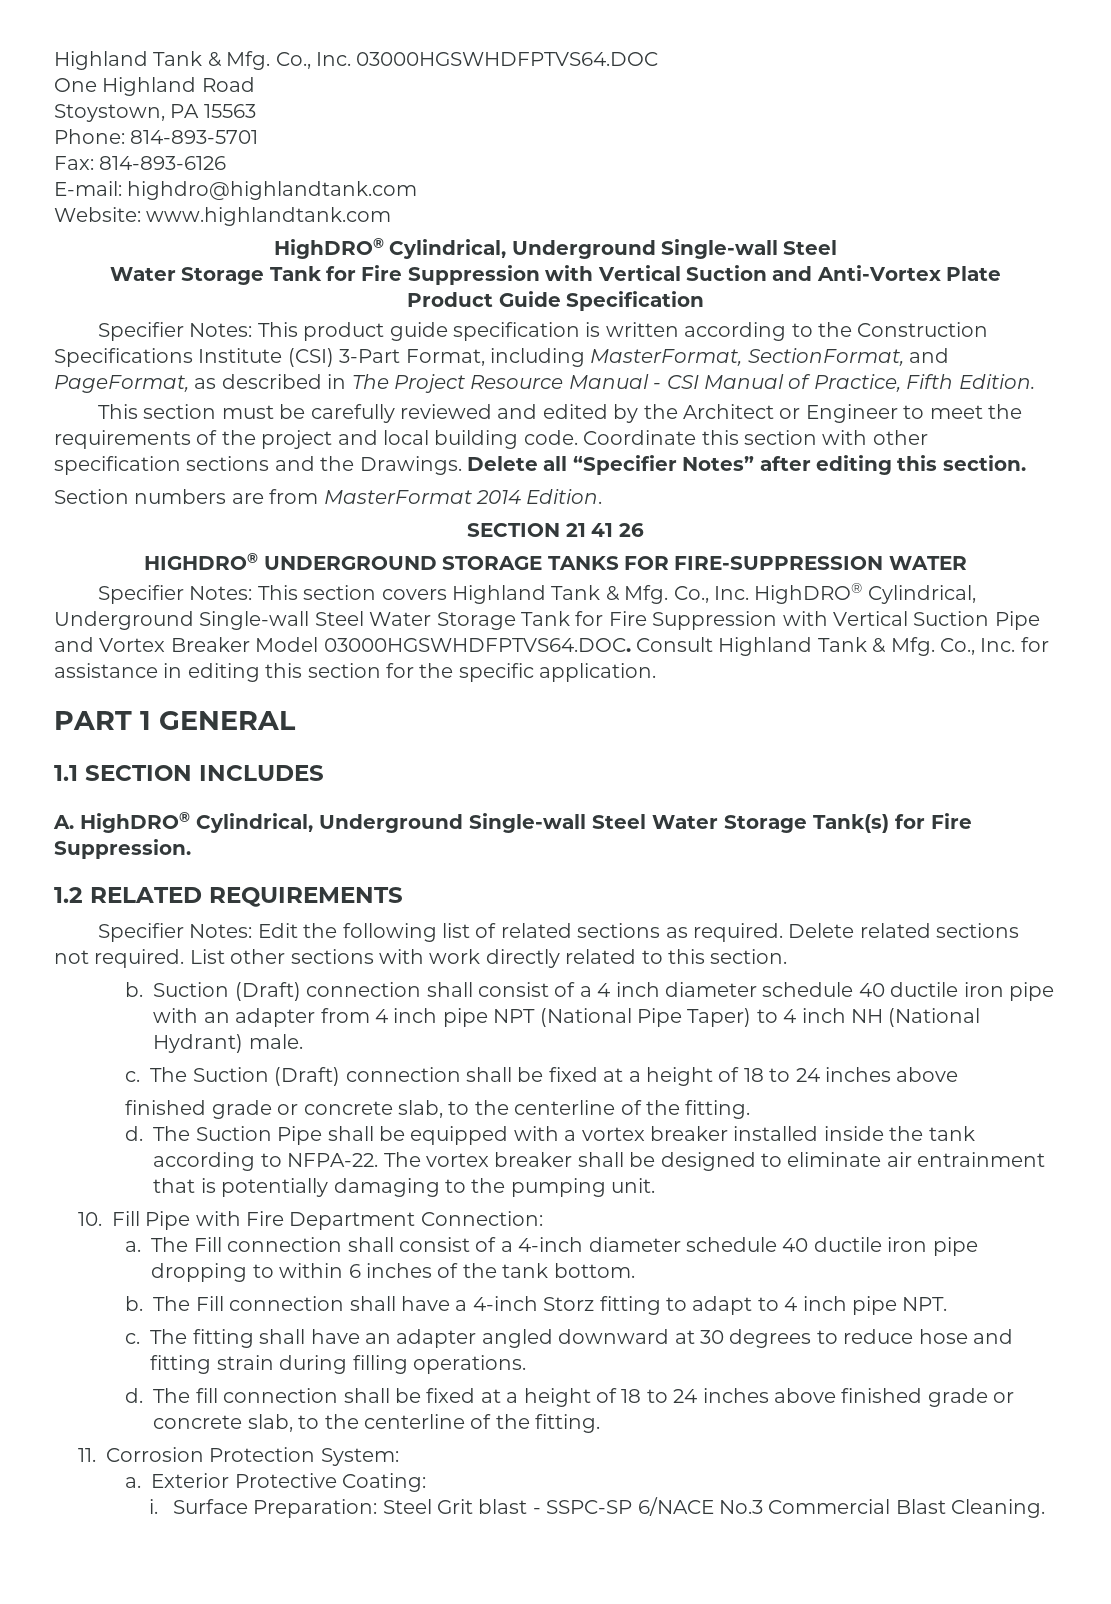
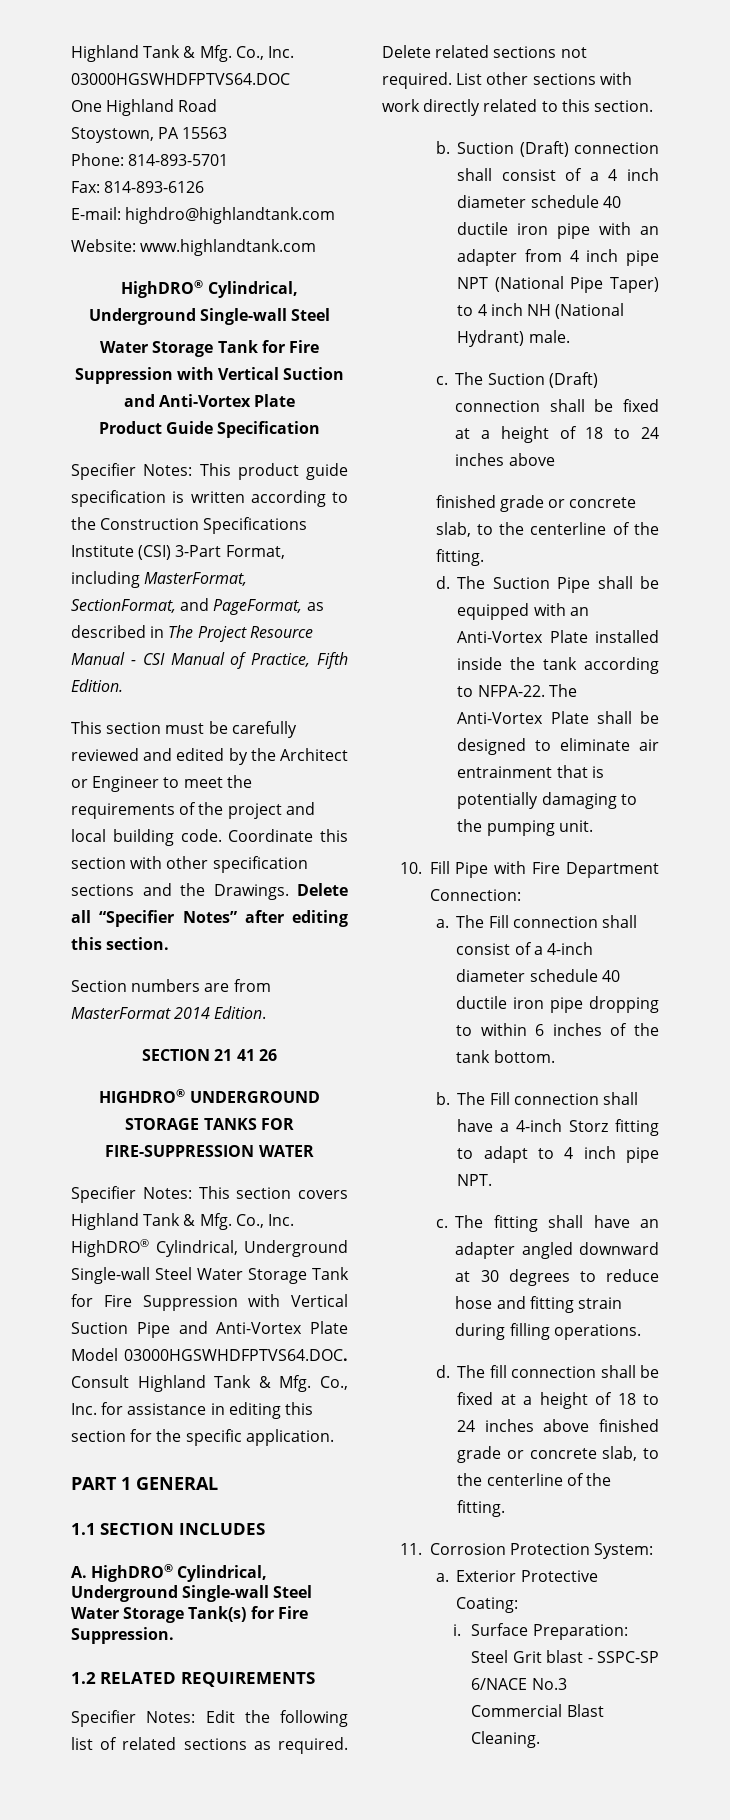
- Specifier Notes: This section covers Highland Tank & Mfg. Co., Inc. HighDRO® Cylindrical, Underground Single-wall Steel Water Storage Tank for Fire Suppression with Vertical Suction Pipe and Vortex Breaker Model 03000HGSWHDFPTVS64.DOC. Consult Highland Tank & Mfg. Co., Inc. for assistance in editing this section for the specific application.
+ Specifier Notes: This section covers Highland Tank & Mfg. Co., Inc. HighDRO® Cylindrical, Underground Single-wall Steel Water Storage Tank for Fire Suppression with Vertical Suction Pipe and Anti-Vortex Plate Model 03000HGSWHDFPTVS64.DOC. Consult Highland Tank & Mfg. Co., Inc. for assistance in editing this section for the specific application.
- The Suction Pipe shall be equipped with a vortex breaker installed inside the tank according to NFPA-22.
+ The Suction Pipe shall be equipped with an Anti-Vortex Plate installed inside the tank according to NFPA-22.
- The vortex breaker shall be designed to eliminate air entrainment that is potentially damaging to the pumping unit.
+ The Anti-Vortex Plate shall be designed to eliminate air entrainment that is potentially damaging to the pumping unit.

